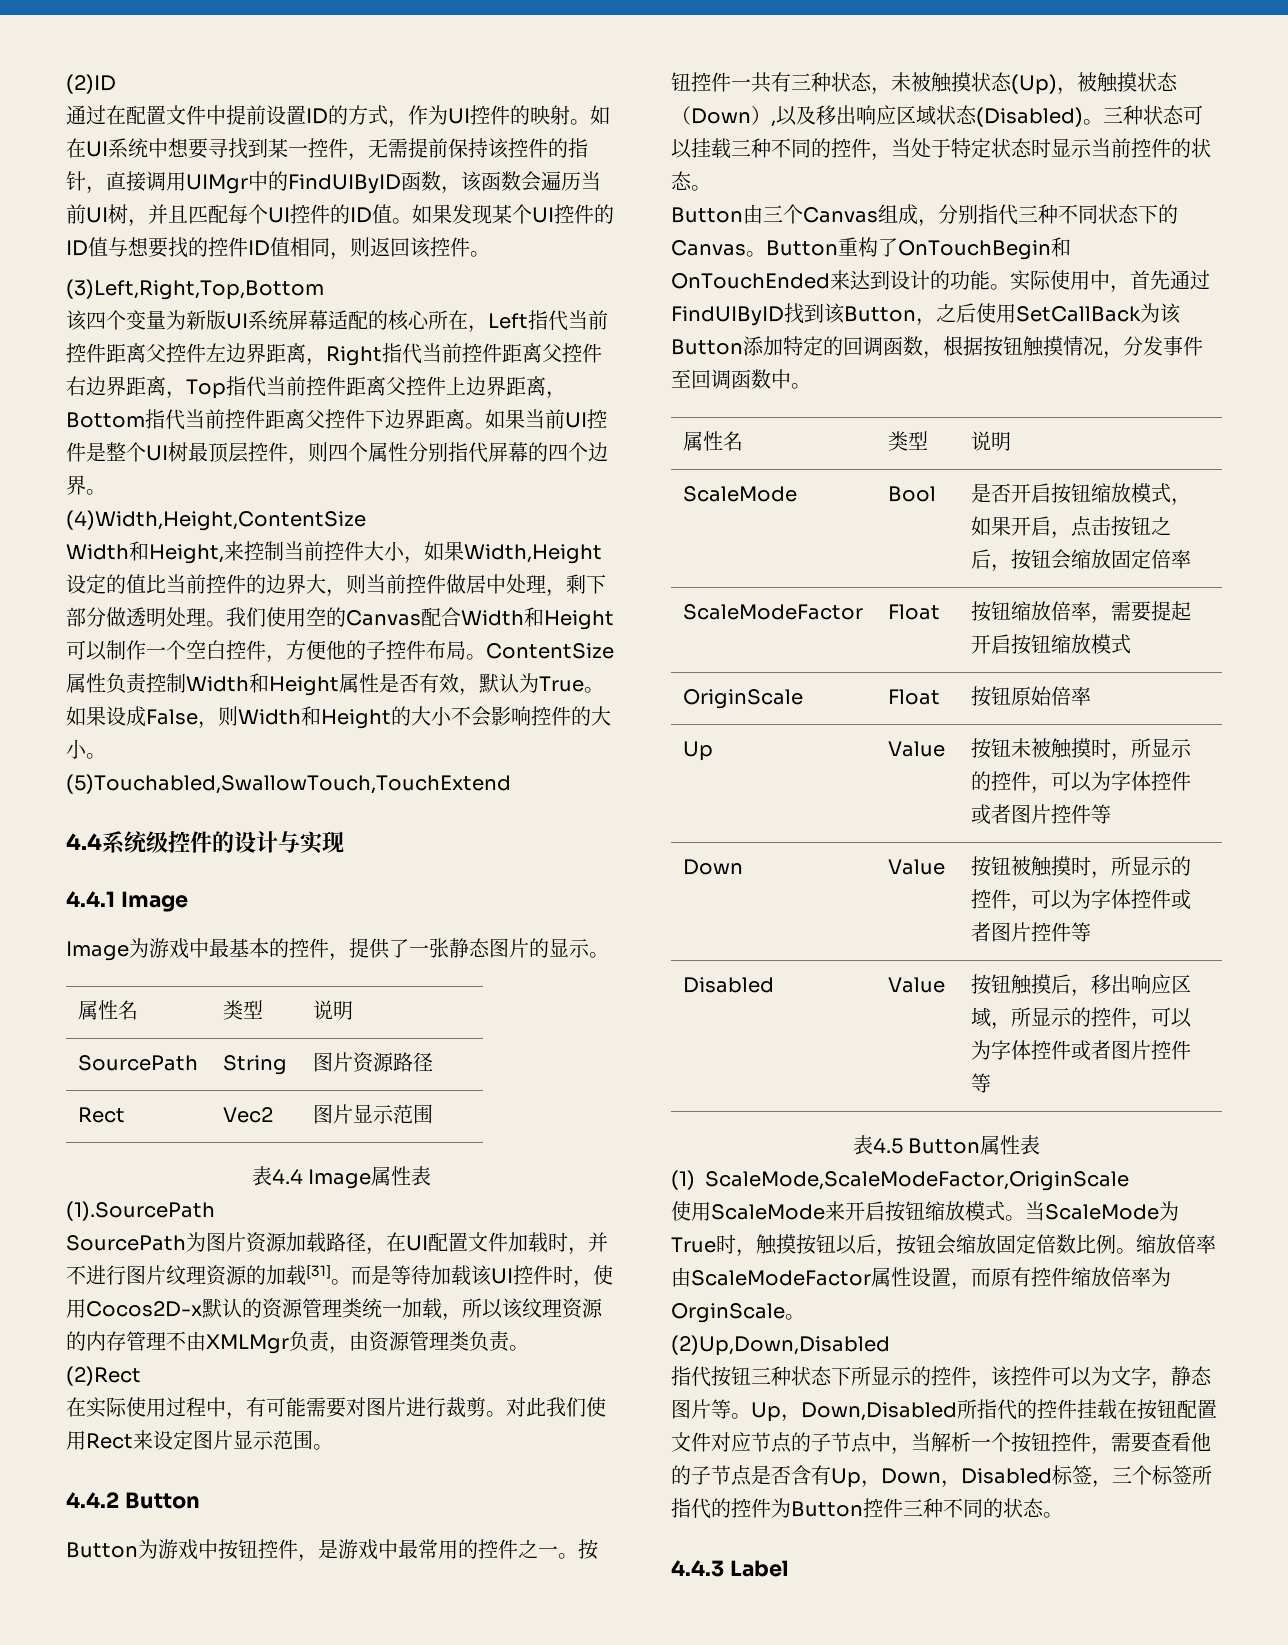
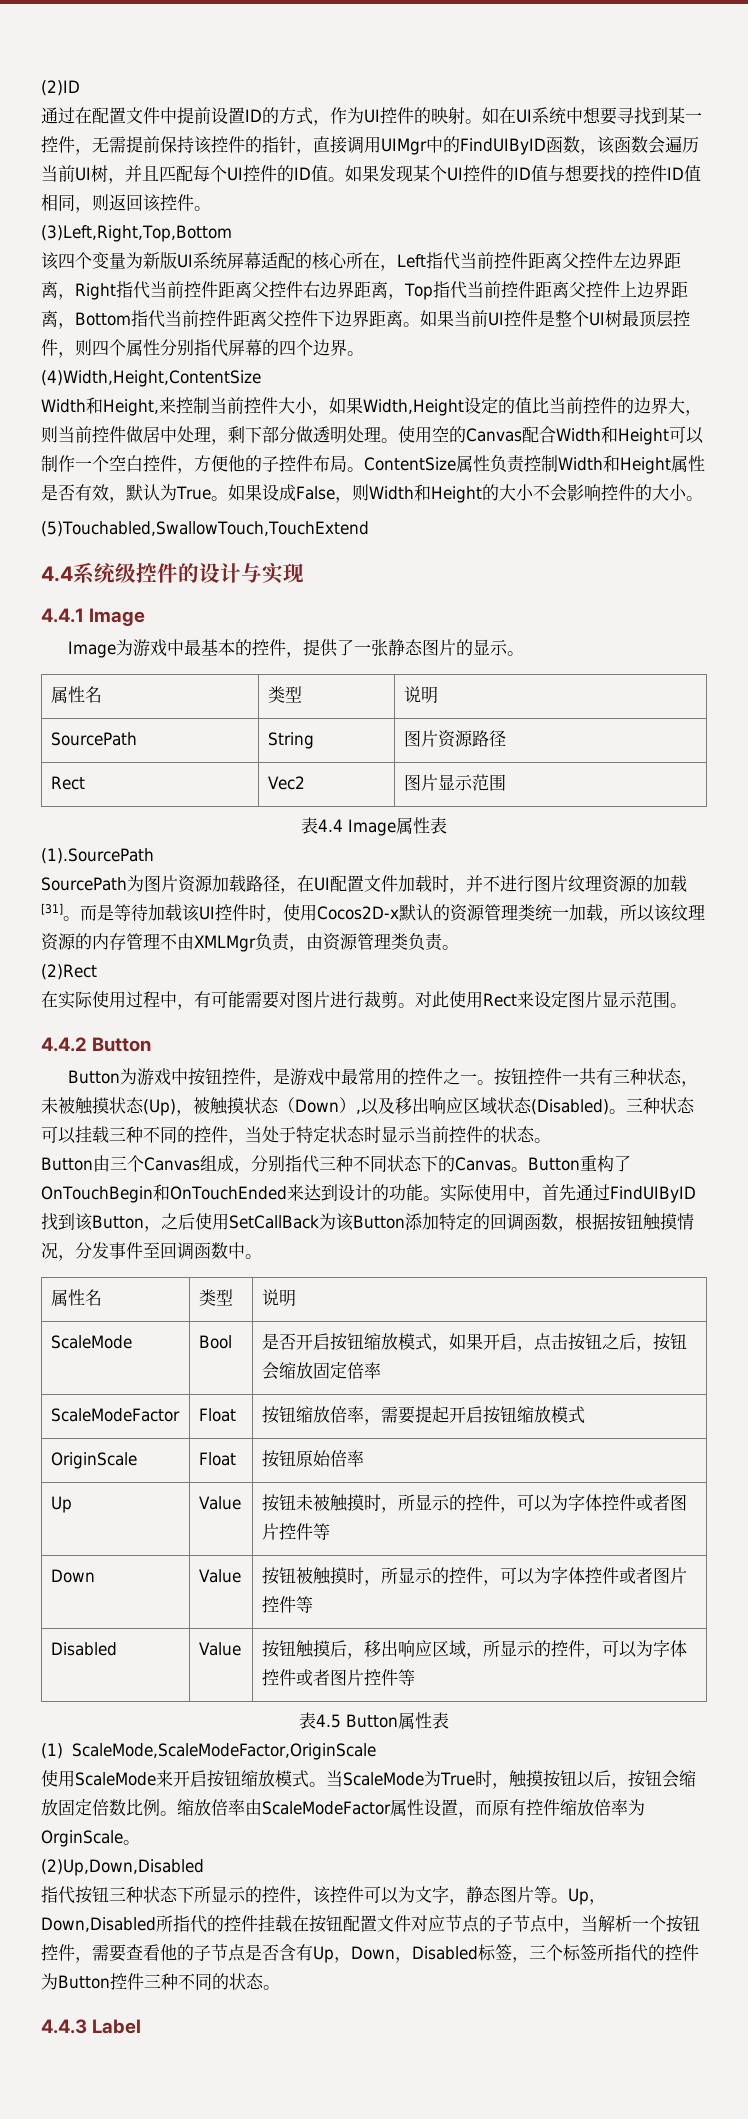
- 我们使用空的Canvas配合Width和Height可以制作一个空白控件，方便他的子控件布局。
+ 使用空的Canvas配合Width和Height可以制作一个空白控件，方便他的子控件布局。
- 对此我们使用Rect来设定图片显示范围。
+ 对此使用Rect来设定图片显示范围。

